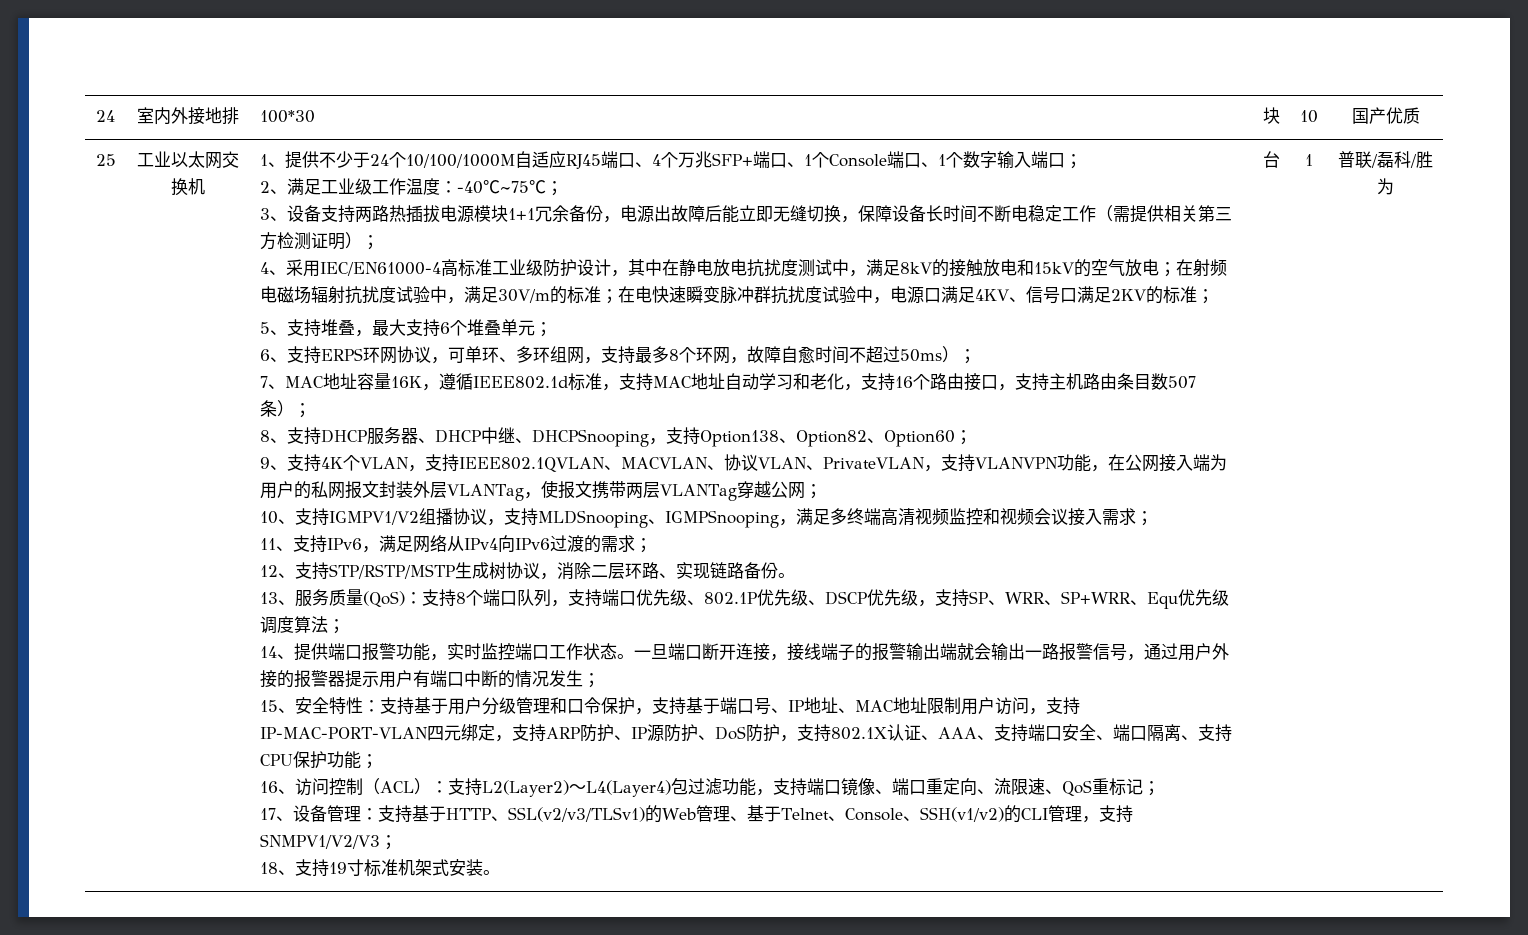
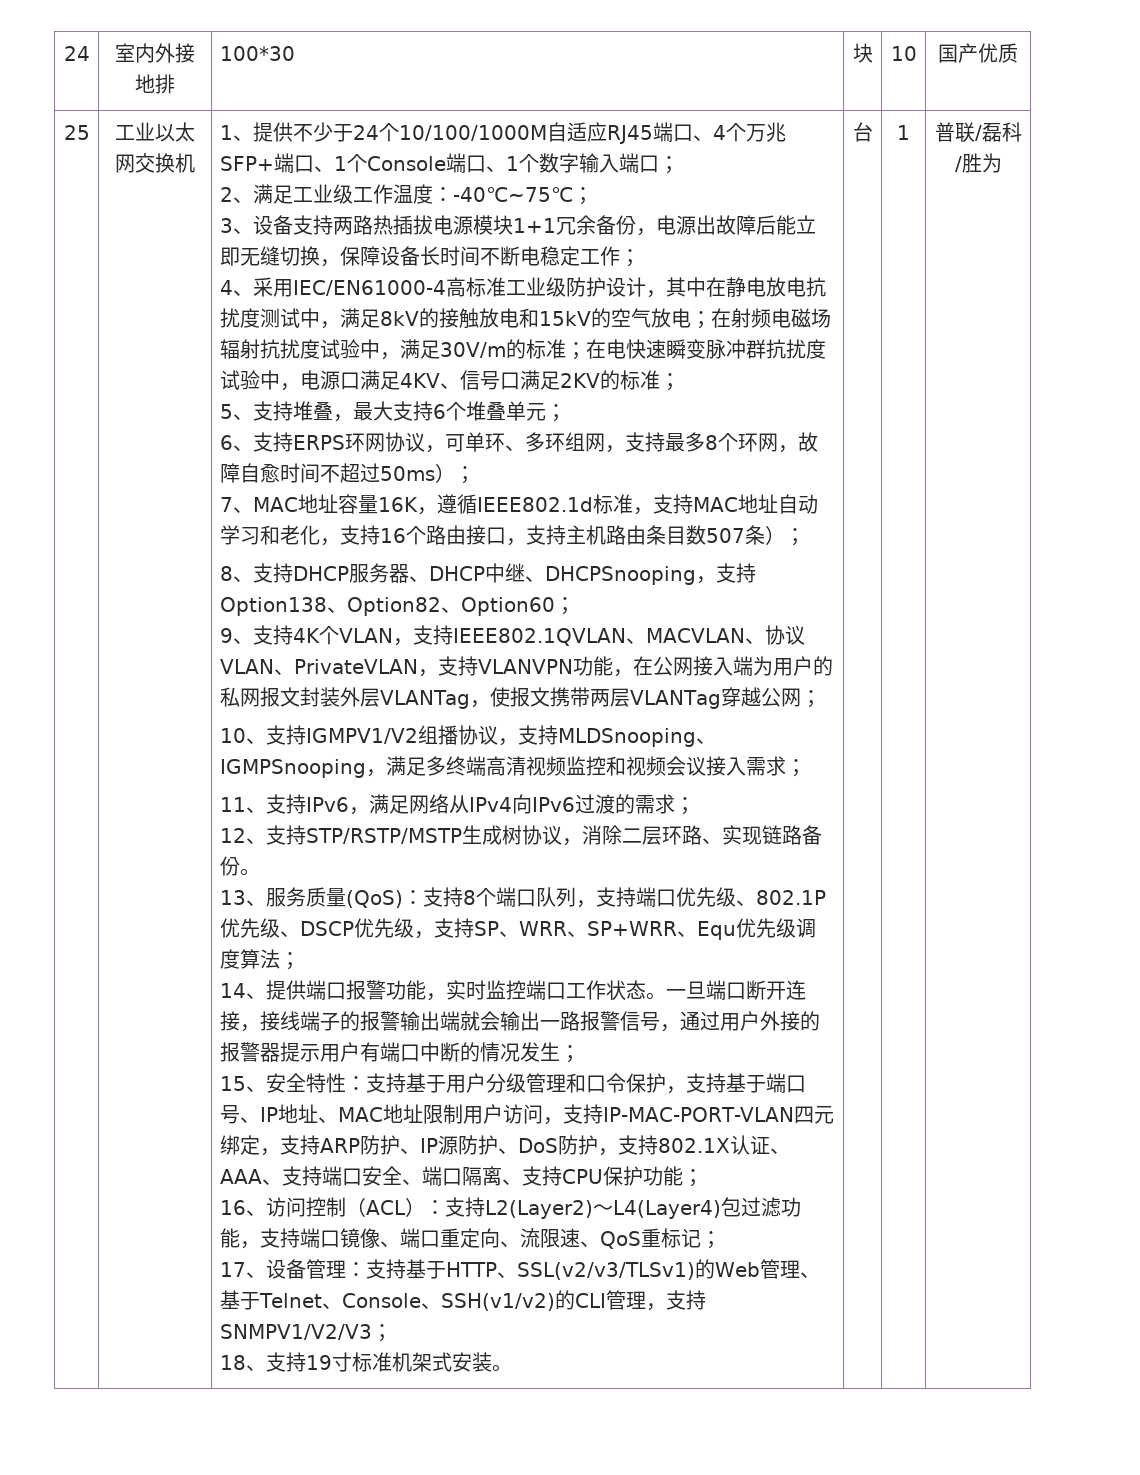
- 3、设备支持两路热插拔电源模块1+1冗余备份，电源出故障后能立即无缝切换，保障设备长时间不断电稳定工作（需提供相关第三方检测证明）；
+ 3、设备支持两路热插拔电源模块1+1冗余备份，电源出故障后能立即无缝切换，保障设备长时间不断电稳定工作；

